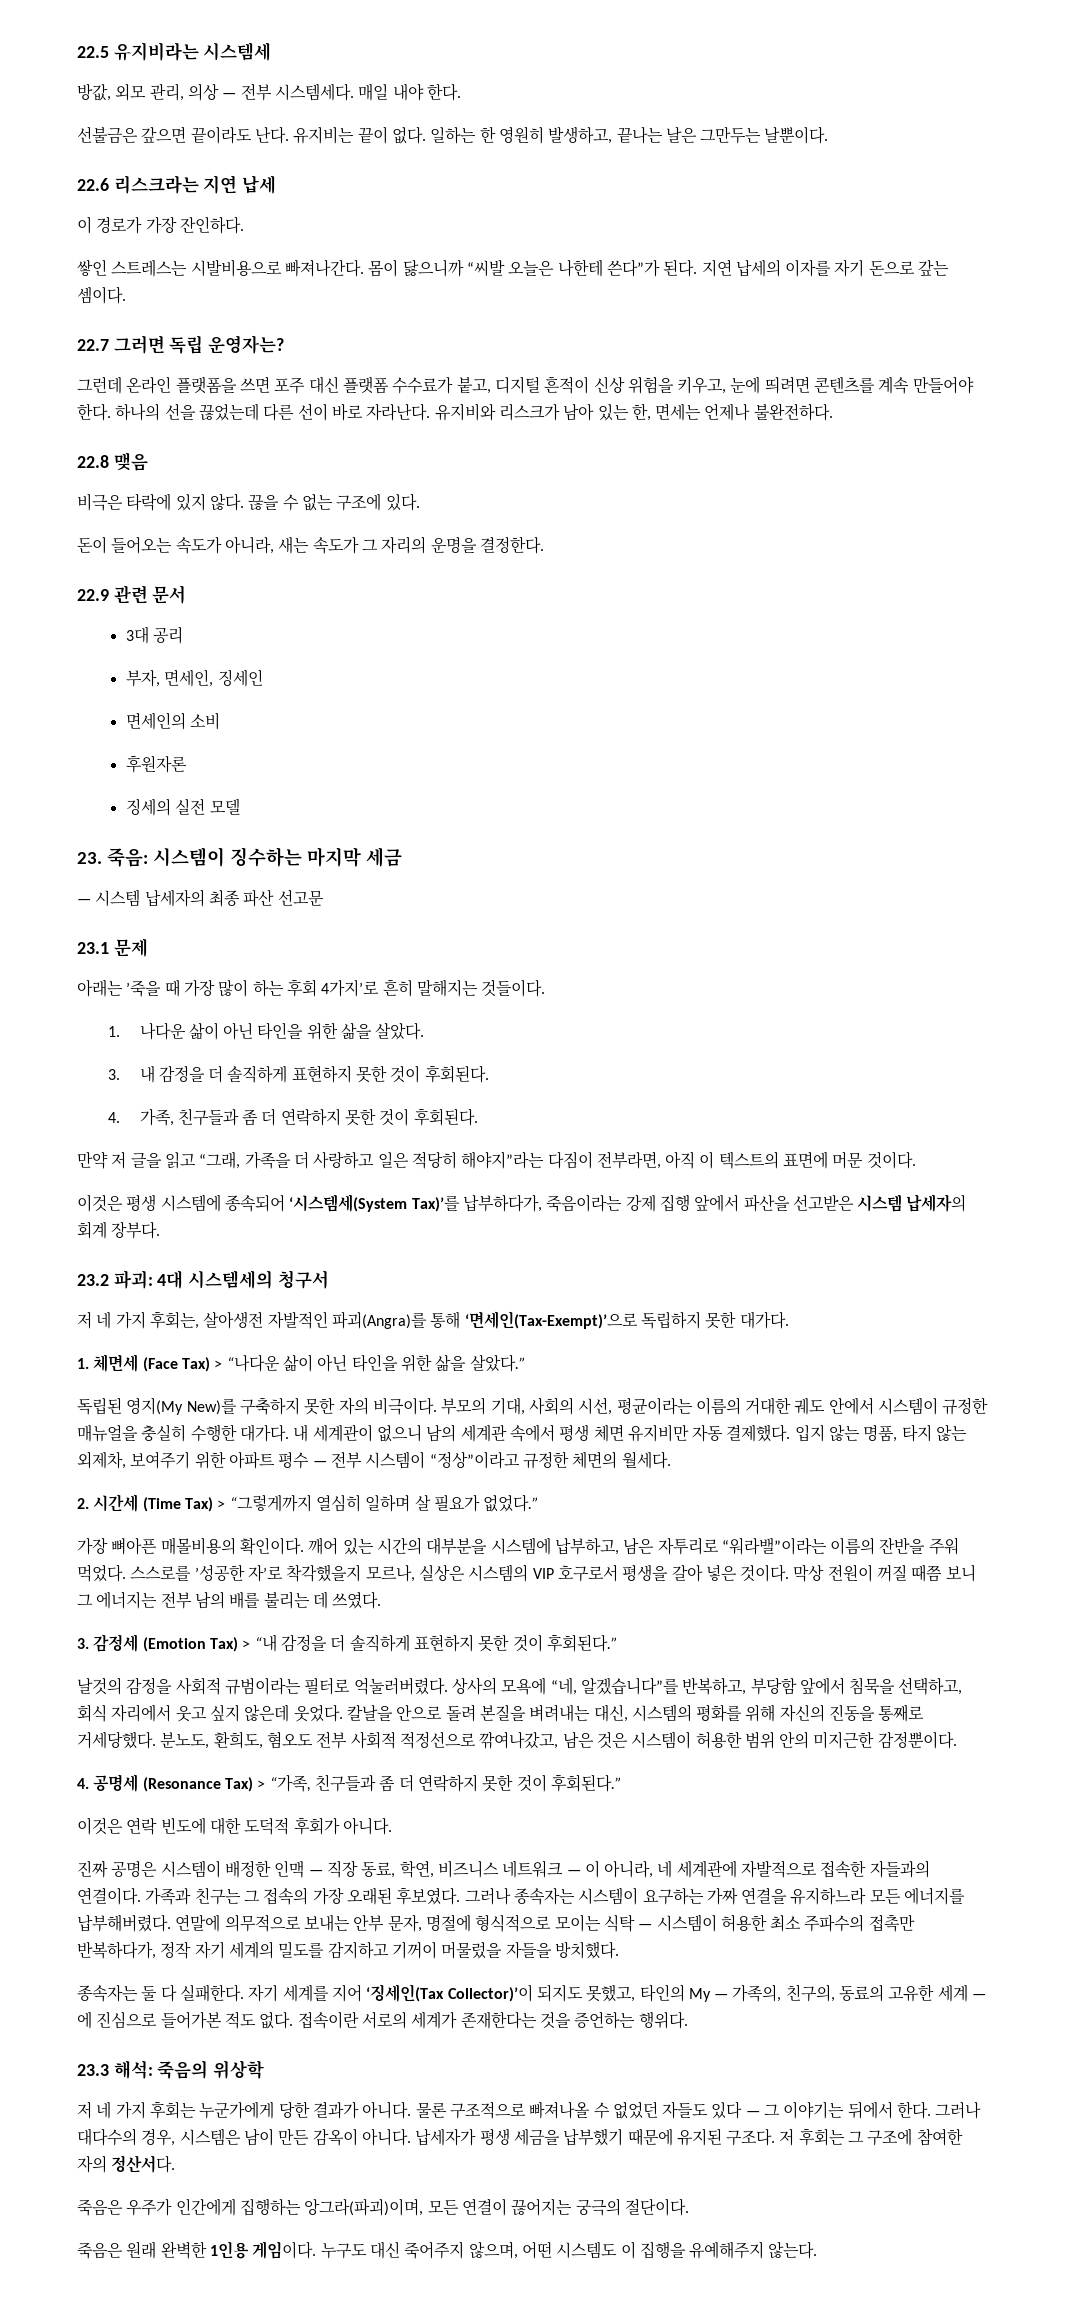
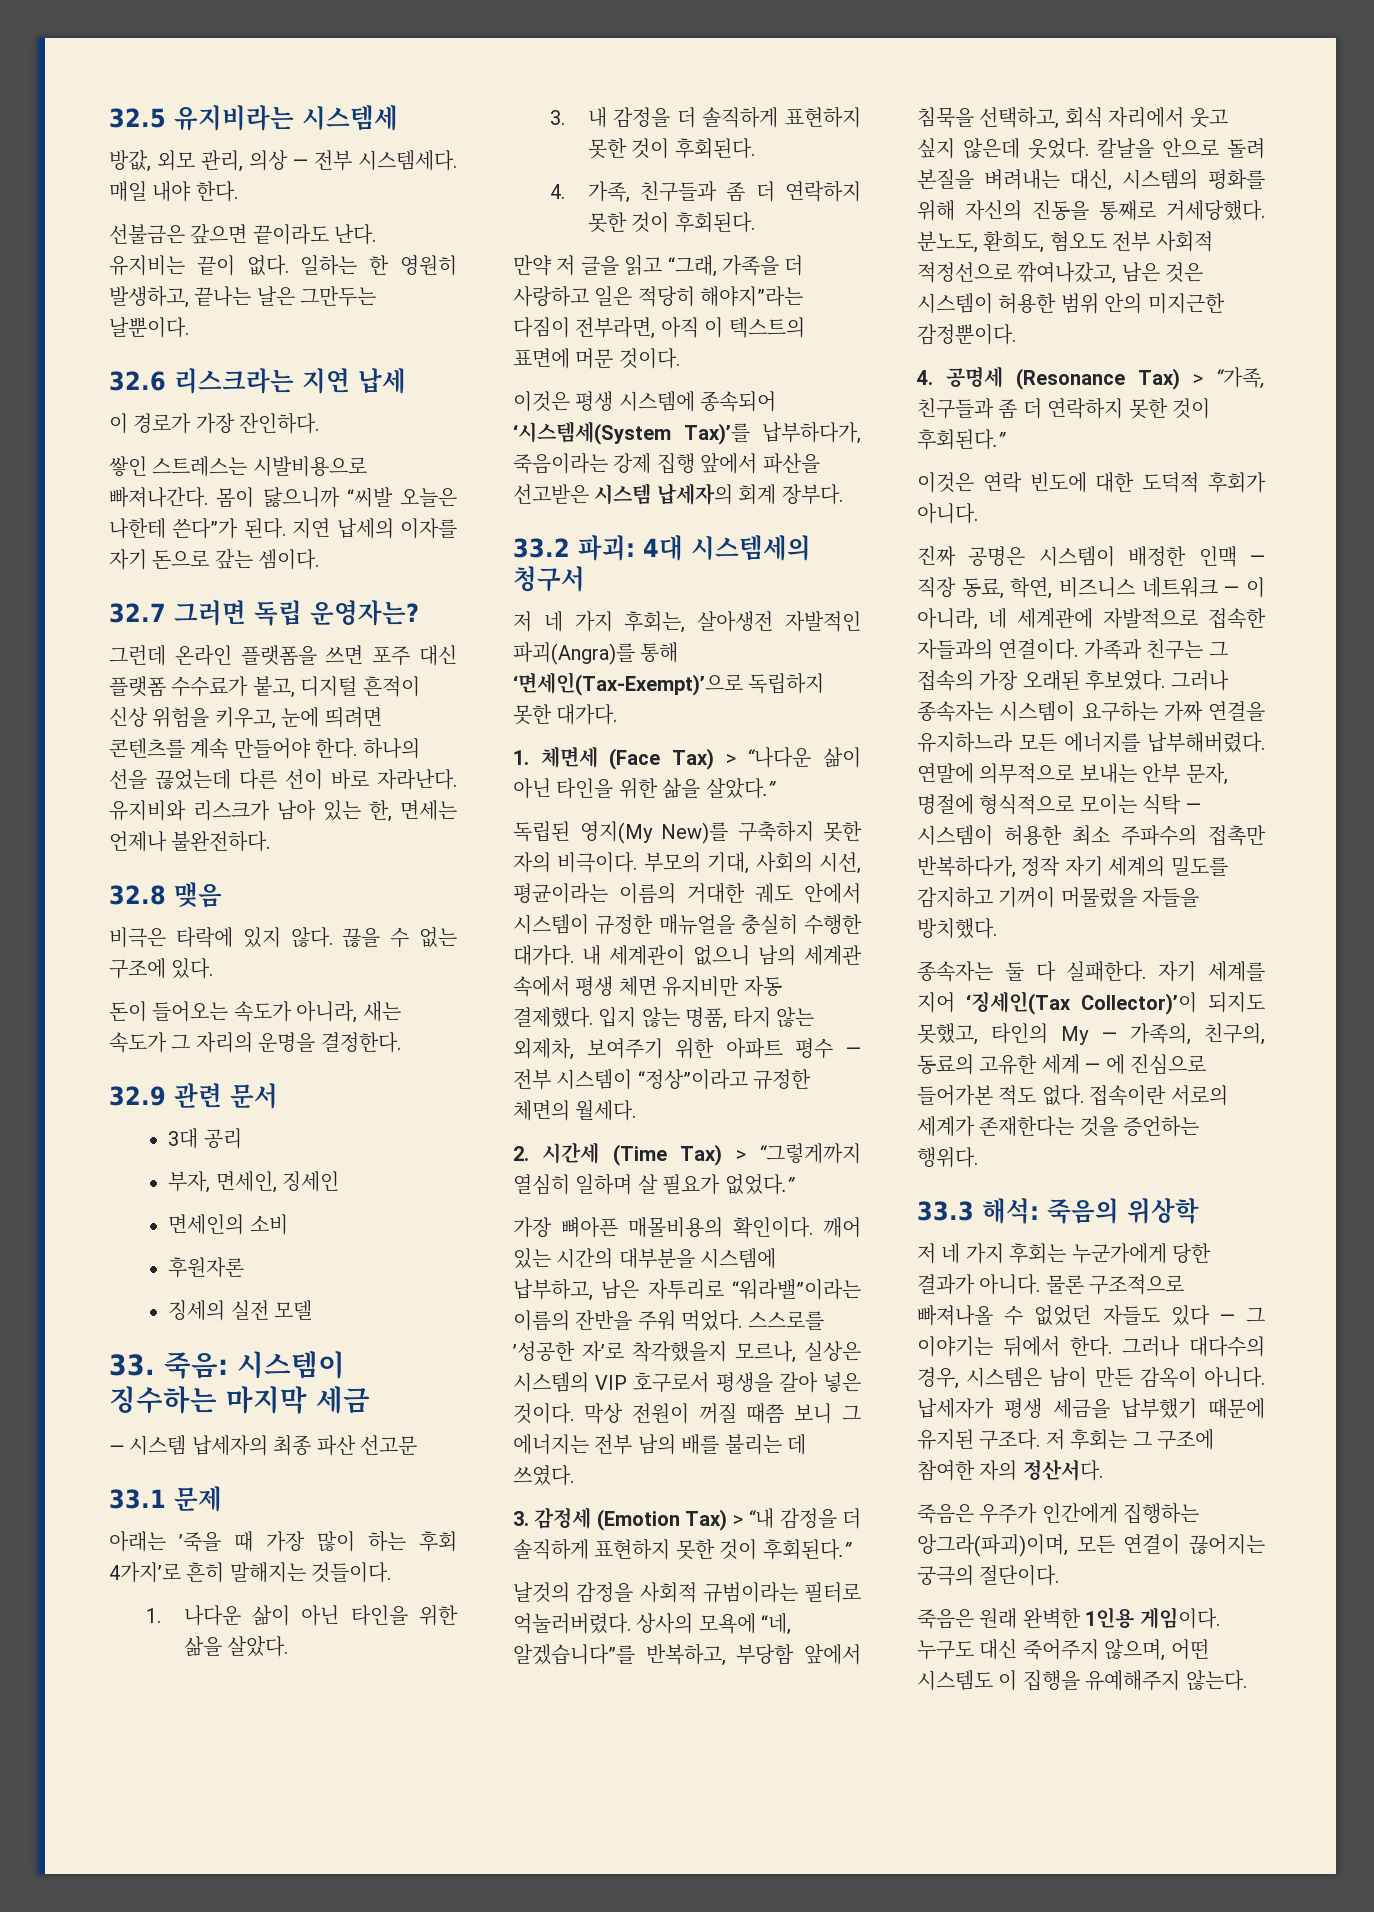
- 22.5 유지비라는 시스템세
+ 32.5 유지비라는 시스템세
- 22.6 리스크라는 지연 납세
+ 32.6 리스크라는 지연 납세
- 22.7 그러면 독립 운영자는?
+ 32.7 그러면 독립 운영자는?
- 22.8 맺음
+ 32.8 맺음
- 22.9 관련 문서
+ 32.9 관련 문서
- 23. 죽음: 시스템이 징수하는 마지막 세금
+ 33. 죽음: 시스템이 징수하는 마지막 세금
- 23.1 문제
+ 33.1 문제
- 23.2 파괴: 4대 시스템세의 청구서
+ 33.2 파괴: 4대 시스템세의 청구서
- 23.3 해석: 죽음의 위상학
+ 33.3 해석: 죽음의 위상학

